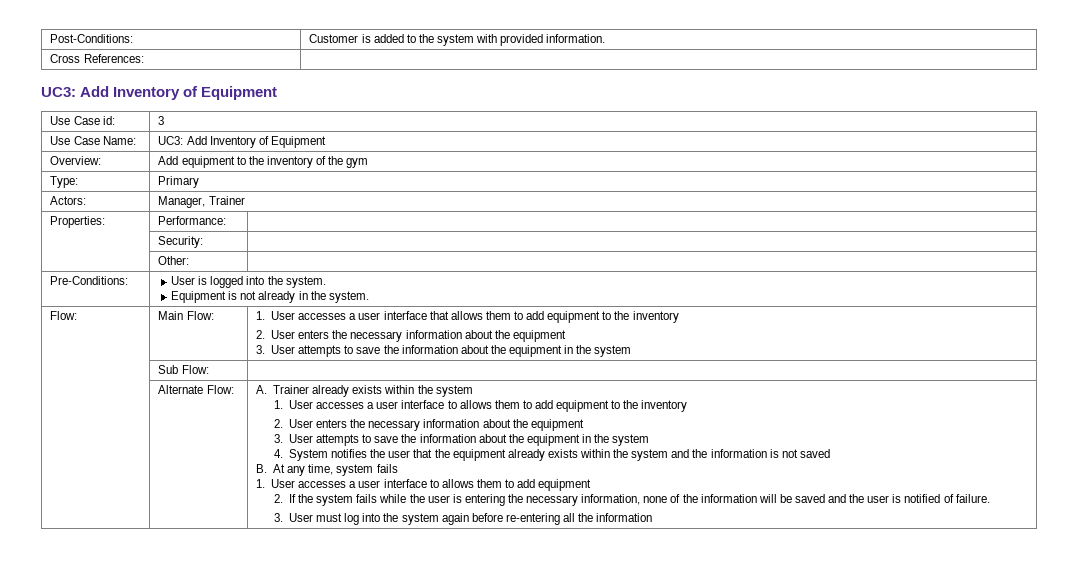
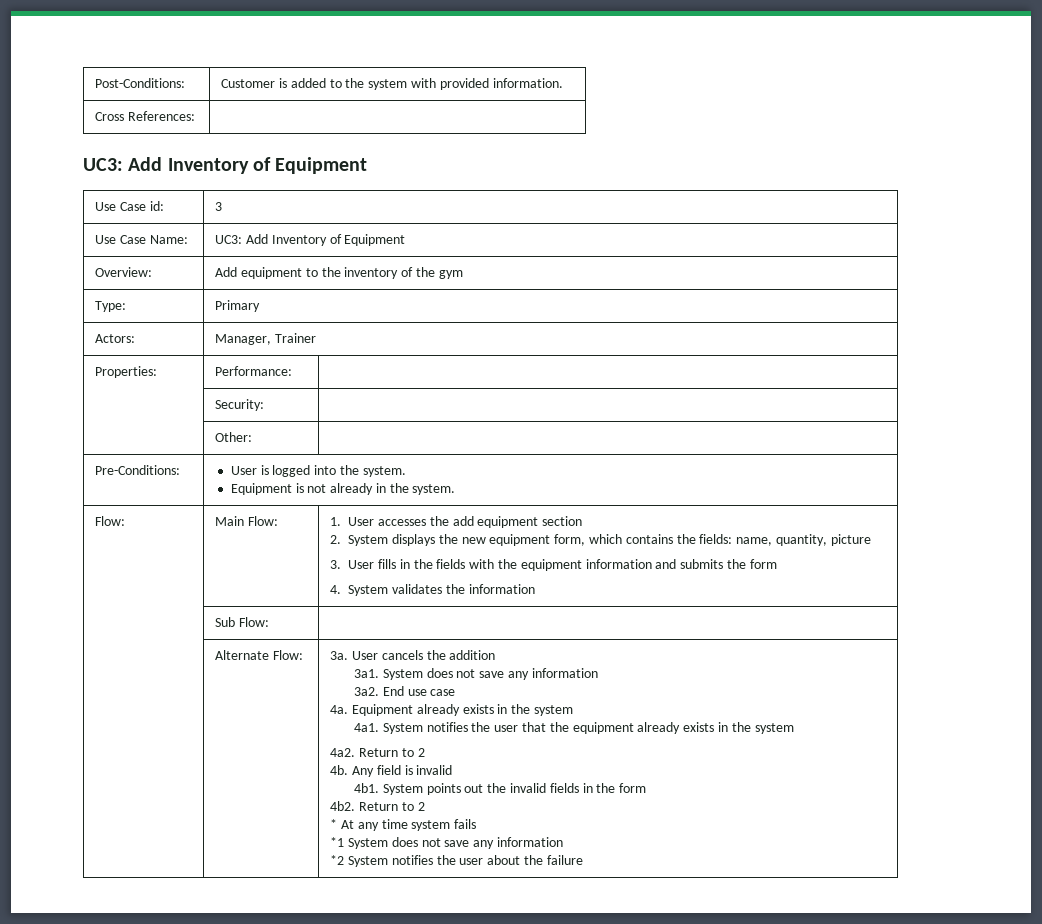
- 1. User accesses a user interface that allows them to add equipment to the inventory
- 2. User enters the necessary information about the equipment
- 3. User attempts to save the information about the equipment in the system
+ 1. User accesses the add equipment section
+ 2. System displays the new equipment form, which contains the fields: name, quantity, picture
+ 3. User fills in the fields with the equipment information and submits the form
+ 4. System validates the information
  | Sub Flow: |
- | Alternate Flow: | A. Trainer already exists within the system
- 1. User accesses a user interface to allows them to add equipment to the inventory
- 2. User enters the necessary information about the equipment
- 3. User attempts to save the information about the equipment in the system
- 4. System notifies the user that the equipment already exists within the system and the information is not saved
- B. At any time, system fails
- 1. User accesses a user interface to allows them to add equipment
- 2. If the system fails while the user is entering the necessary information, none of the information will be saved and the user is notified of failure.
- 3. User must log into the system again before re-entering all the information
+ | Alternate Flow: | 3a. User cancels the addition
+ 3a1. System does not save any information
+ 3a2. End use case
+ 4a. Equipment already exists in the system
+ 4a1. System notifies the user that the equipment already exists in the system
+ 4a2. Return to 2
+ 4b. Any field is invalid
+ 4b1. System points out the invalid fields in the form
+ 4b2. Return to 2
+ * At any time system fails
+ *1 System does not save any information
+ *2 System notifies the user about the failure

